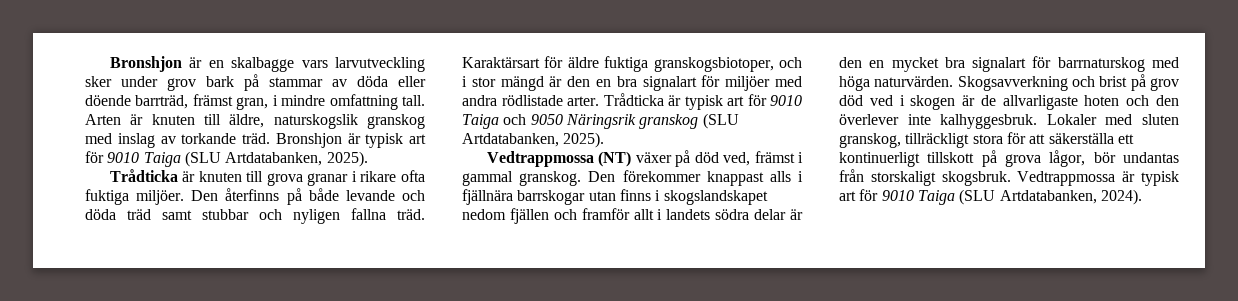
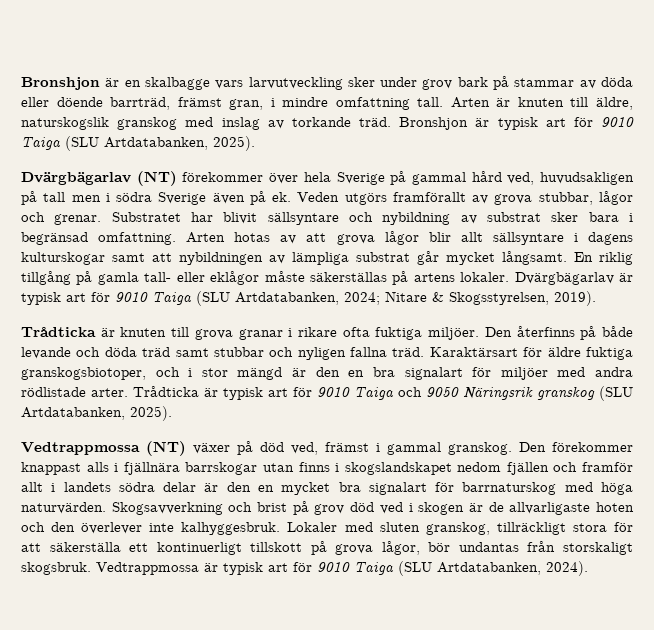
+ Dvärgbägarlav (NT) förekommer över hela Sverige på gammal hård ved, huvudsakligen på tall men i södra Sverige även på ek. Veden utgörs framförallt av grova stubbar, lågor och grenar. Substratet har blivit sällsyntare och nybildning av substrat sker bara i begränsad omfattning. Arten hotas av att grova lågor blir allt sällsyntare i dagens kulturskogar samt att nybildningen av lämpliga substrat går mycket långsamt. En riklig tillgång på gamla tall- eller eklågor måste säkerställas på artens lokaler. Dvärgbägarlav är typisk art för 9010 Taiga (SLU Artdatabanken, 2024; Nitare & Skogsstyrelsen, 2019).

